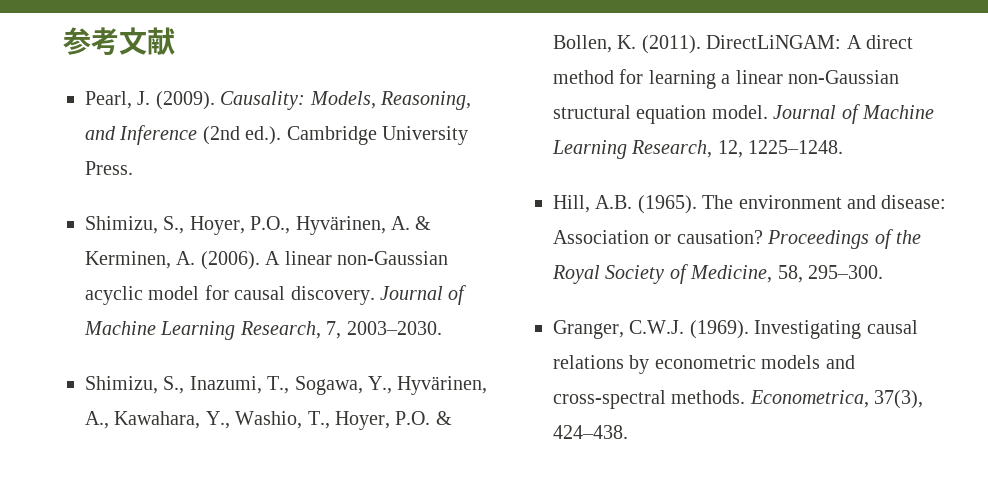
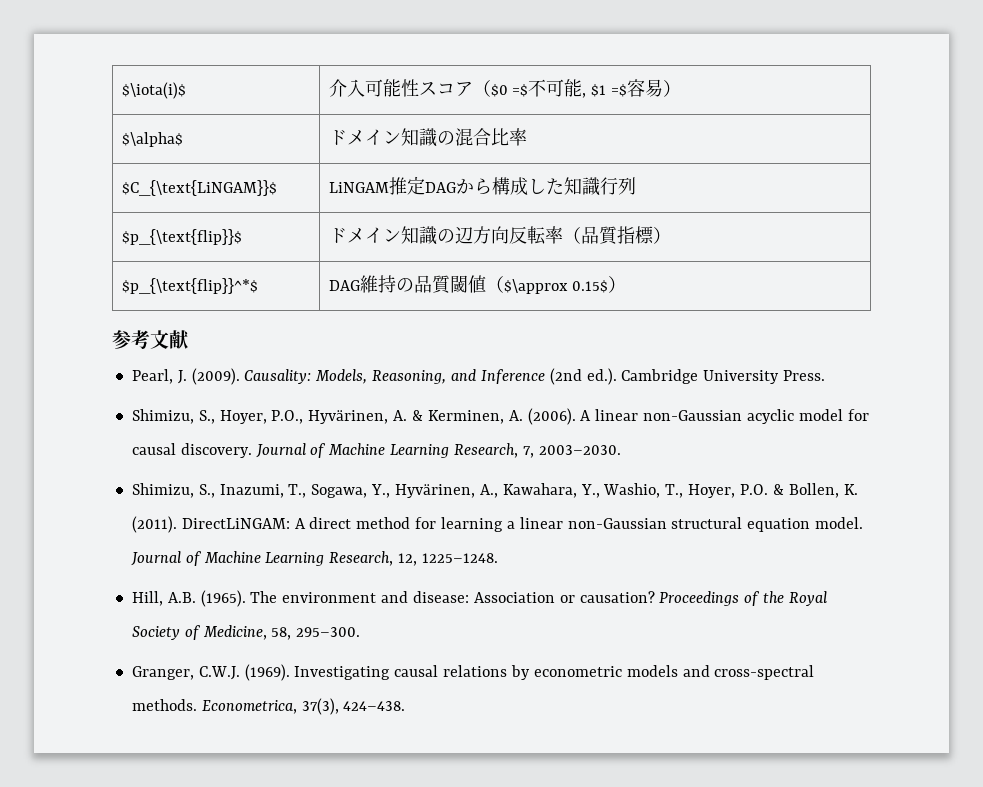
+ $\iota(i)$ | 介入可能性スコア（$0 =$不可能, $1 =$容易）
+ $\alpha$ | ドメイン知識の混合比率
+ $C_{\text{LiNGAM}}$ | LiNGAM推定DAGから構成した知識行列
+ $p_{\text{flip}}$ | ドメイン知識の辺方向反転率（品質指標）
+ $p_{\text{flip}}^*$ | DAG維持の品質閾値（$\approx 0.15$）

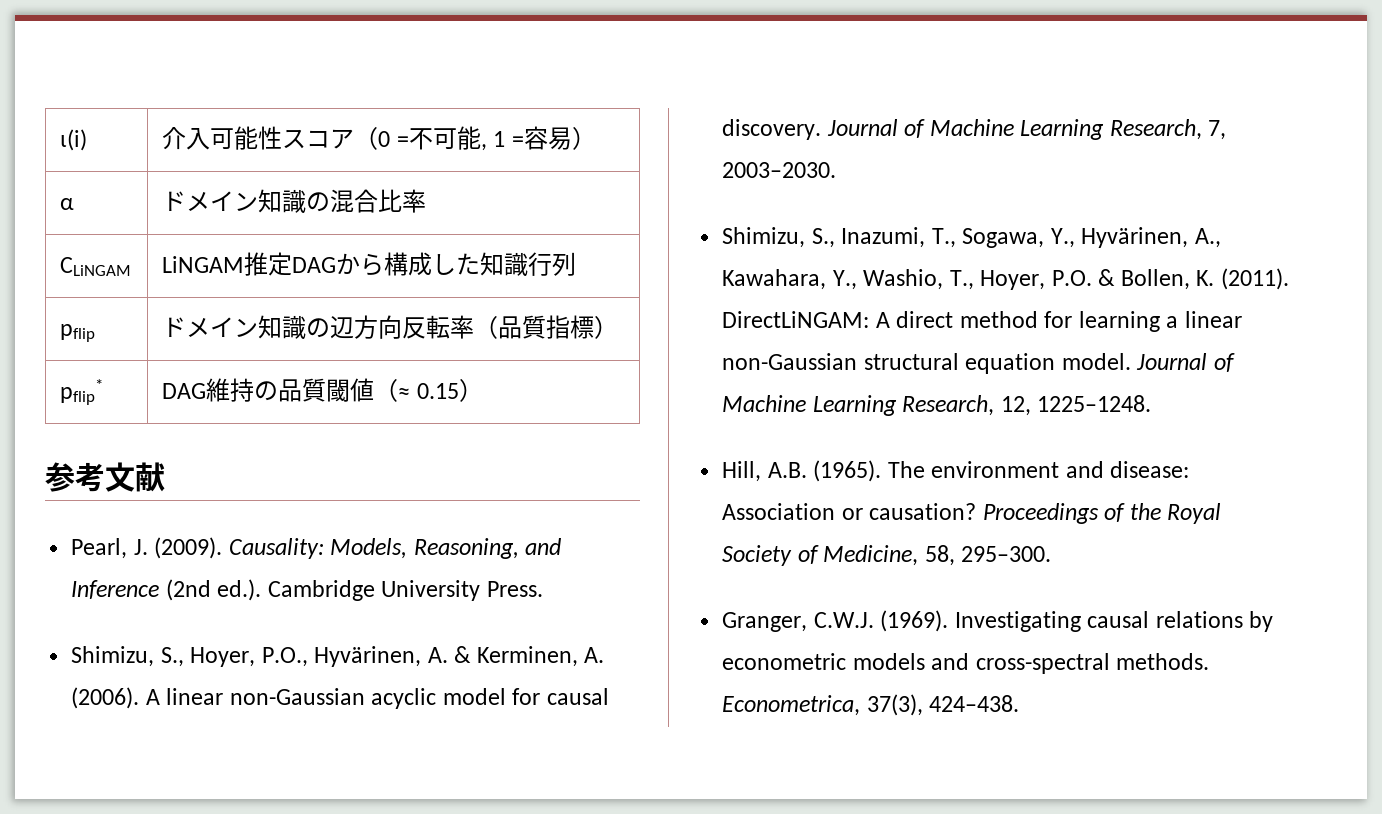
- $\iota(i)$ | 介入可能性スコア（$0 =$不可能, $1 =$容易）
+ ι(i) | 介入可能性スコア（0 =不可能, 1 =容易）
- $\alpha$ | ドメイン知識の混合比率
+ α | ドメイン知識の混合比率
- $C_{\text{LiNGAM}}$ | LiNGAM推定DAGから構成した知識行列
+ CLiNGAM | LiNGAM推定DAGから構成した知識行列
- $p_{\text{flip}}$ | ドメイン知識の辺方向反転率（品質指標）
+ pflip | ドメイン知識の辺方向反転率（品質指標）
- $p_{\text{flip}}^*$ | DAG維持の品質閾値（$\approx 0.15$）
+ pflip* | DAG維持の品質閾値（≈ 0.15）

